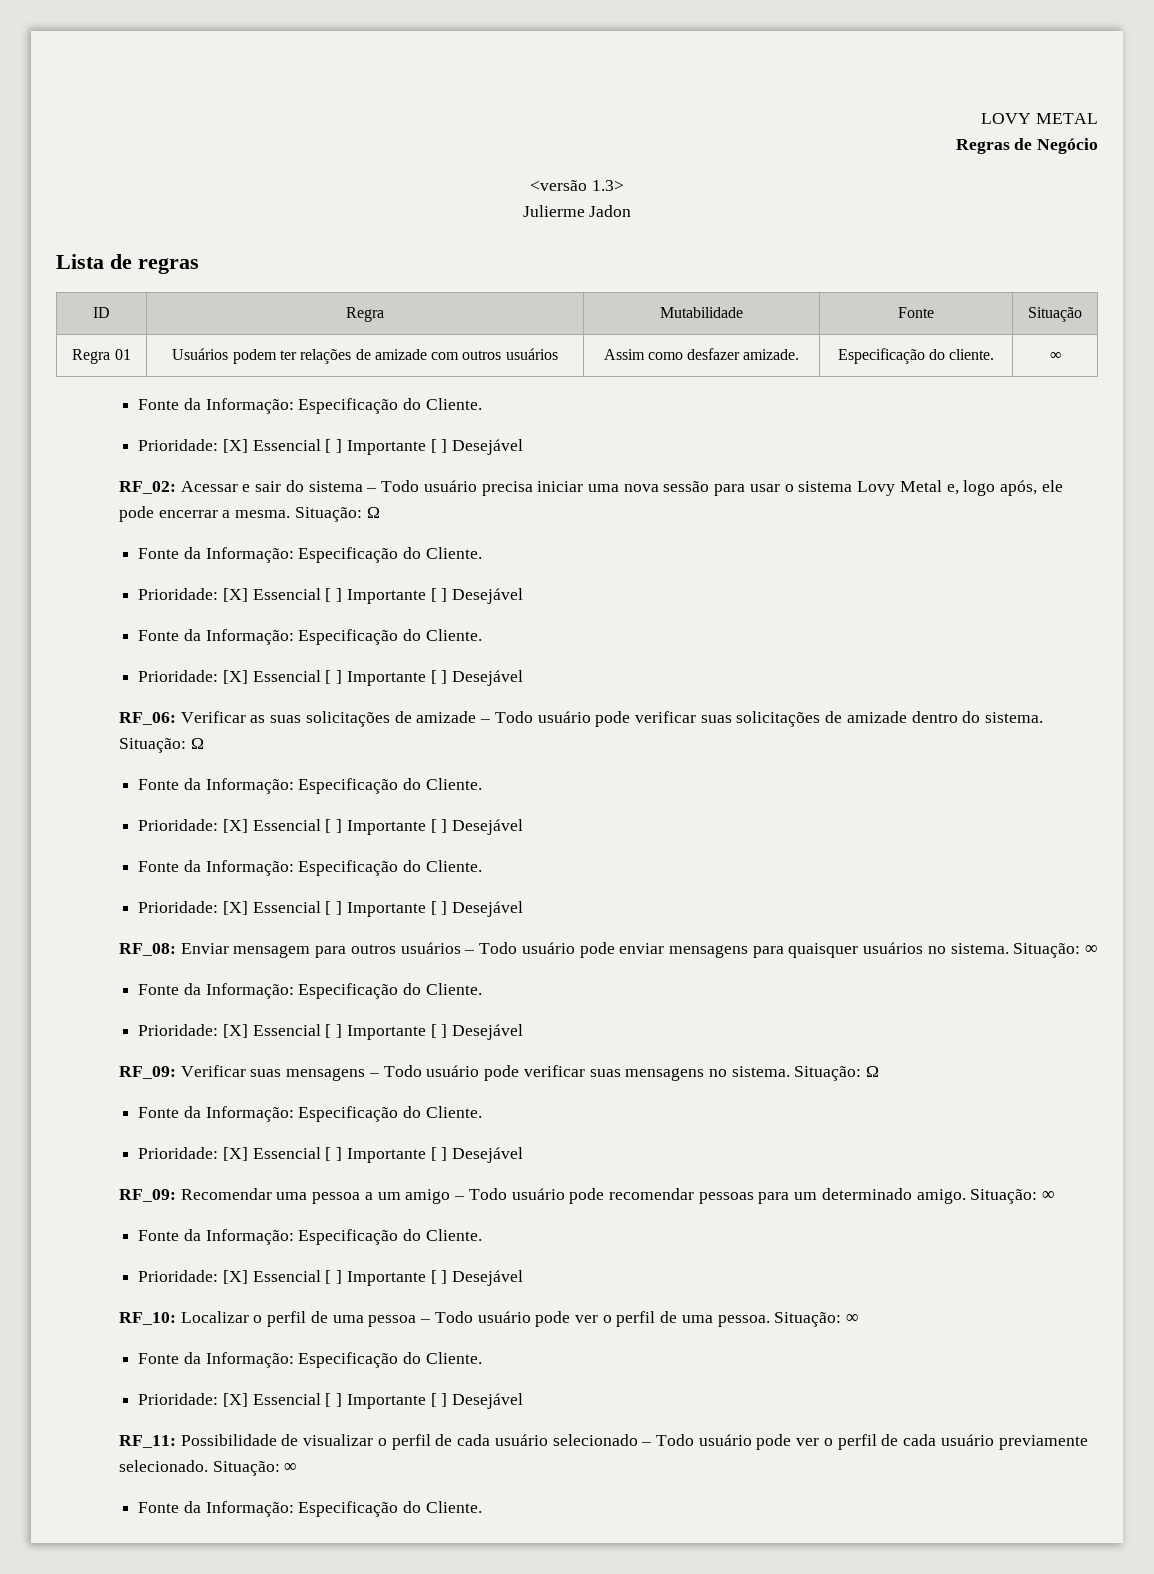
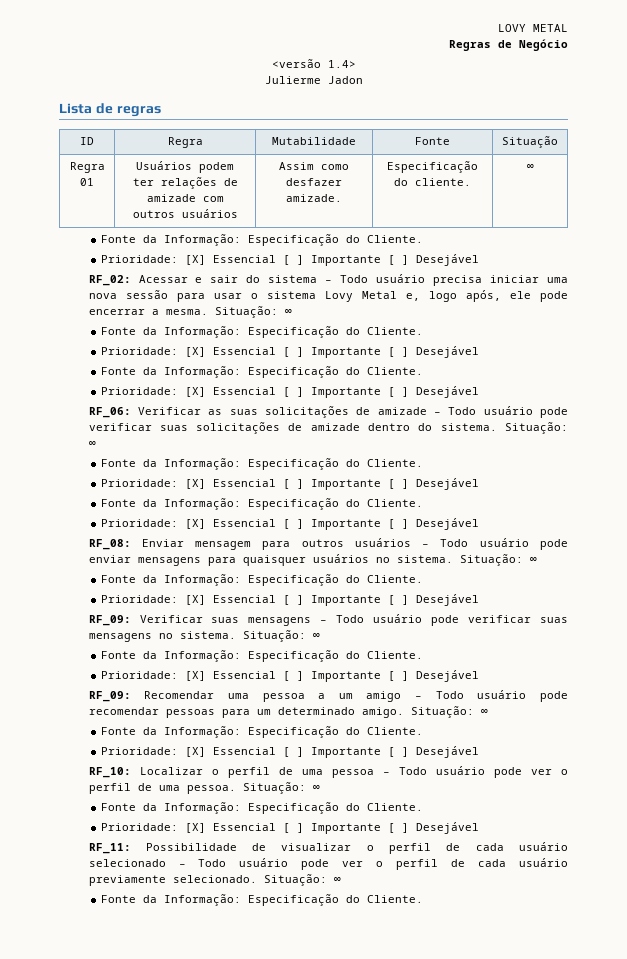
- <versão 1.3>
+ <versão 1.4>
- RF_02: Acessar e sair do sistema – Todo usuário precisa iniciar uma nova sessão para usar o sistema Lovy Metal e, logo após, ele pode encerrar a mesma. Situação: Ω
+ RF_02: Acessar e sair do sistema – Todo usuário precisa iniciar uma nova sessão para usar o sistema Lovy Metal e, logo após, ele pode encerrar a mesma. Situação: ∞
- RF_06: Verificar as suas solicitações de amizade – Todo usuário pode verificar suas solicitações de amizade dentro do sistema. Situação: Ω
+ RF_06: Verificar as suas solicitações de amizade – Todo usuário pode verificar suas solicitações de amizade dentro do sistema. Situação: ∞
- RF_09: Verificar suas mensagens – Todo usuário pode verificar suas mensagens no sistema. Situação: Ω
+ RF_09: Verificar suas mensagens – Todo usuário pode verificar suas mensagens no sistema. Situação: ∞

